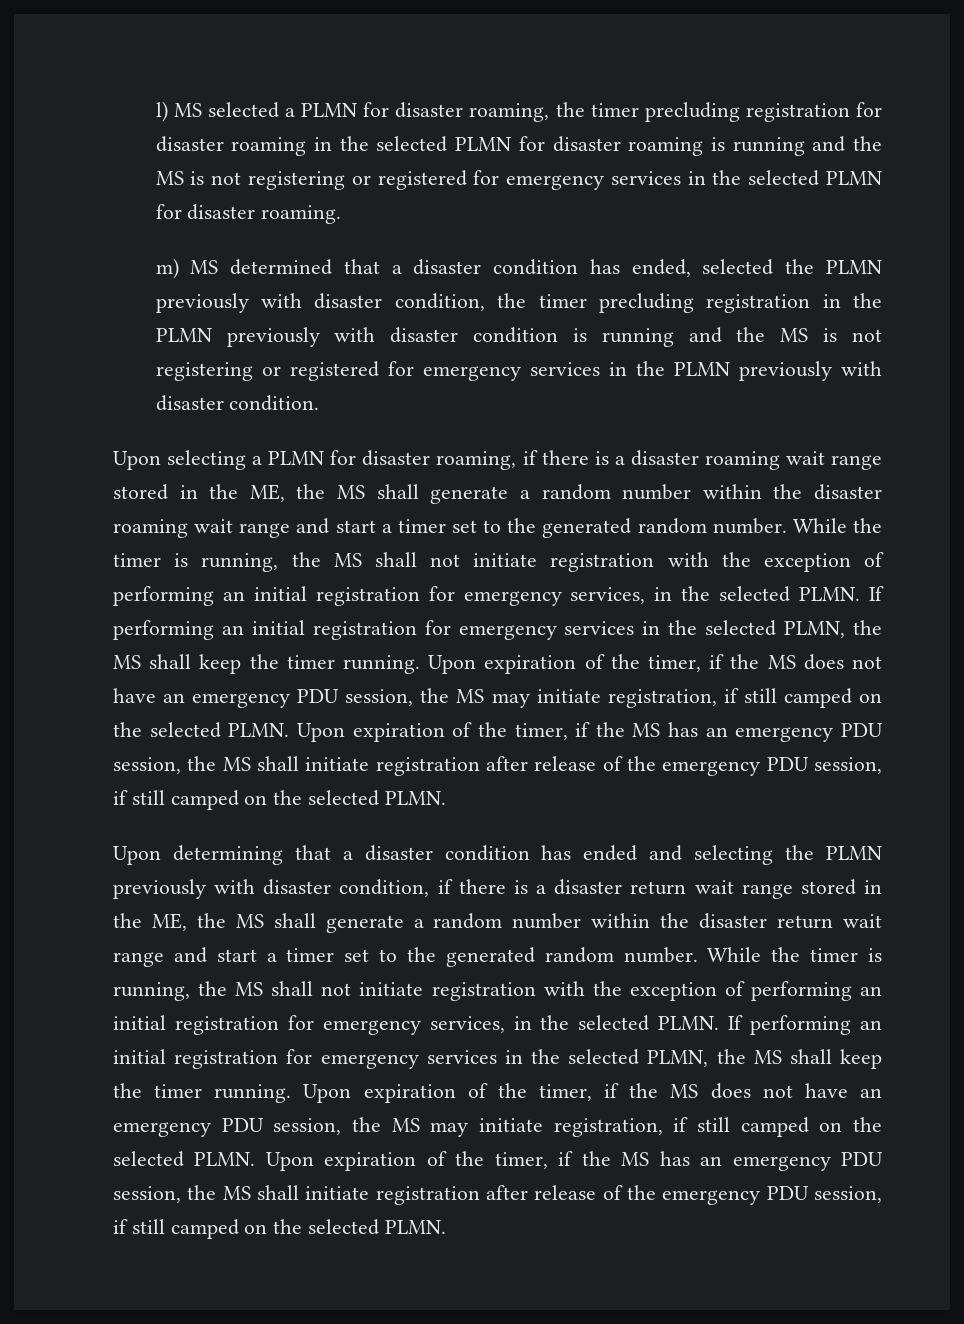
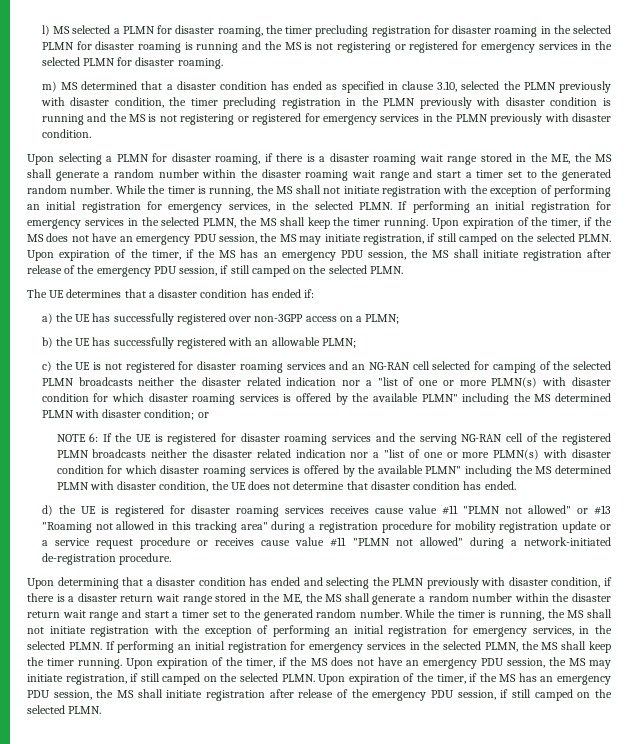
- m) MS determined that a disaster condition has ended, selected the PLMN previously with disaster condition, the timer precluding registration in the PLMN previously with disaster condition is running and the MS is not registering or registered for emergency services in the PLMN previously with disaster condition.
+ m) MS determined that a disaster condition has ended as specified in clause 3.10, selected the PLMN previously with disaster condition, the timer precluding registration in the PLMN previously with disaster condition is running and the MS is not registering or registered for emergency services in the PLMN previously with disaster condition.
+ The UE determines that a disaster condition has ended if:
+ a) the UE has successfully registered over non-3GPP access on a PLMN;
+ b) the UE has successfully registered with an allowable PLMN;
+ c) the UE is not registered for disaster roaming services and an NG-RAN cell selected for camping of the selected PLMN broadcasts neither the disaster related indication nor a "list of one or more PLMN(s) with disaster condition for which disaster roaming services is offered by the available PLMN" including the MS determined PLMN with disaster condition; or
+ NOTE 6: If the UE is registered for disaster roaming services and the serving NG-RAN cell of the registered PLMN broadcasts neither the disaster related indication nor a "list of one or more PLMN(s) with disaster condition for which disaster roaming services is offered by the available PLMN" including the MS determined PLMN with disaster condition, the UE does not determine that disaster condition has ended.
+ d) the UE is registered for disaster roaming services receives cause value #11 "PLMN not allowed" or #13 "Roaming not allowed in this tracking area" during a registration procedure for mobility registration update or a service request procedure or receives cause value #11 "PLMN not allowed" during a network-initiated de-registration procedure.

